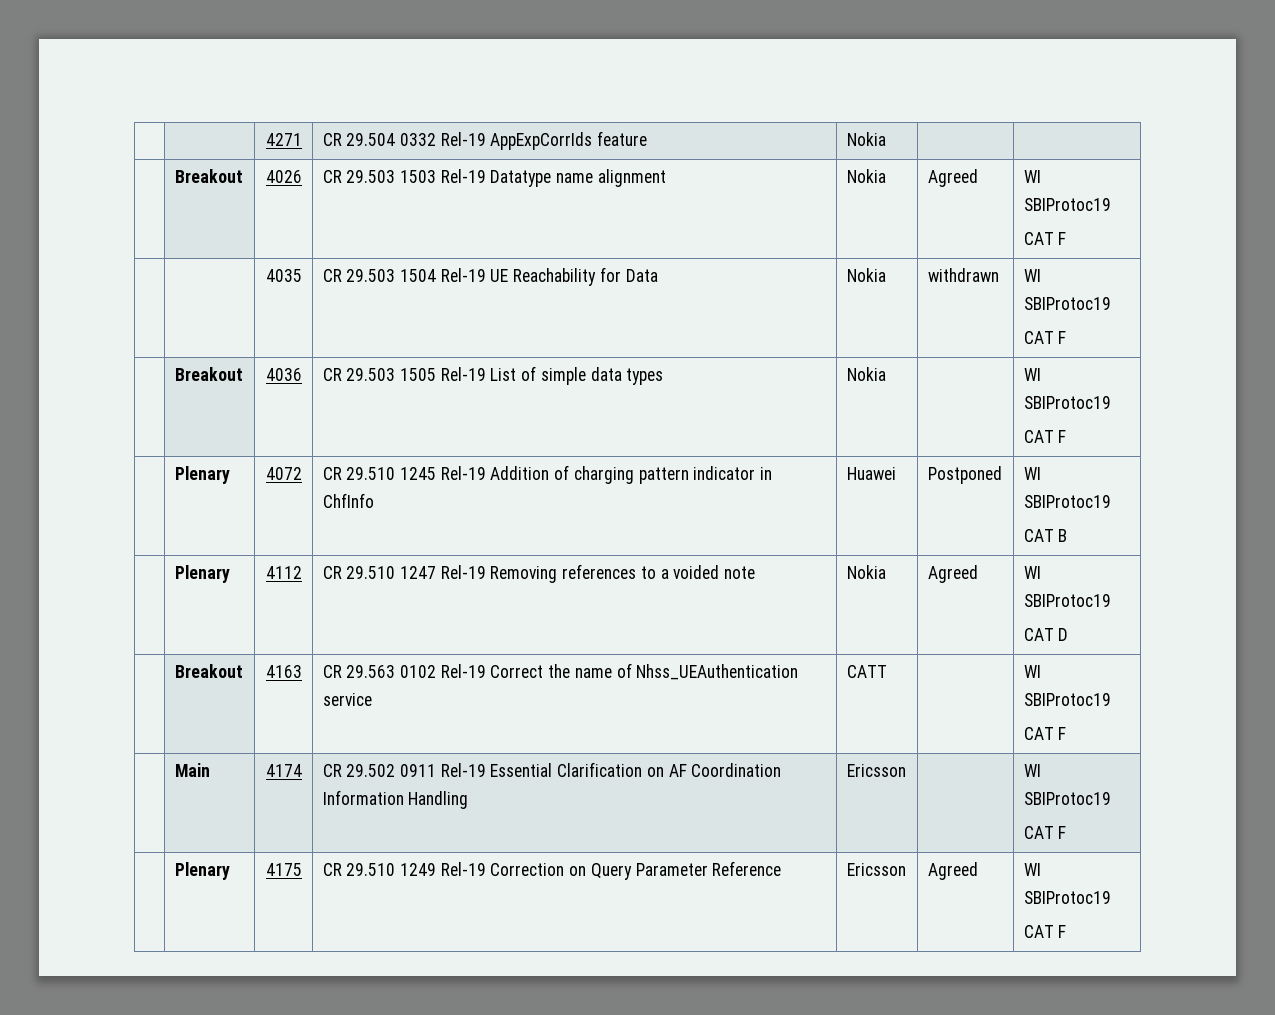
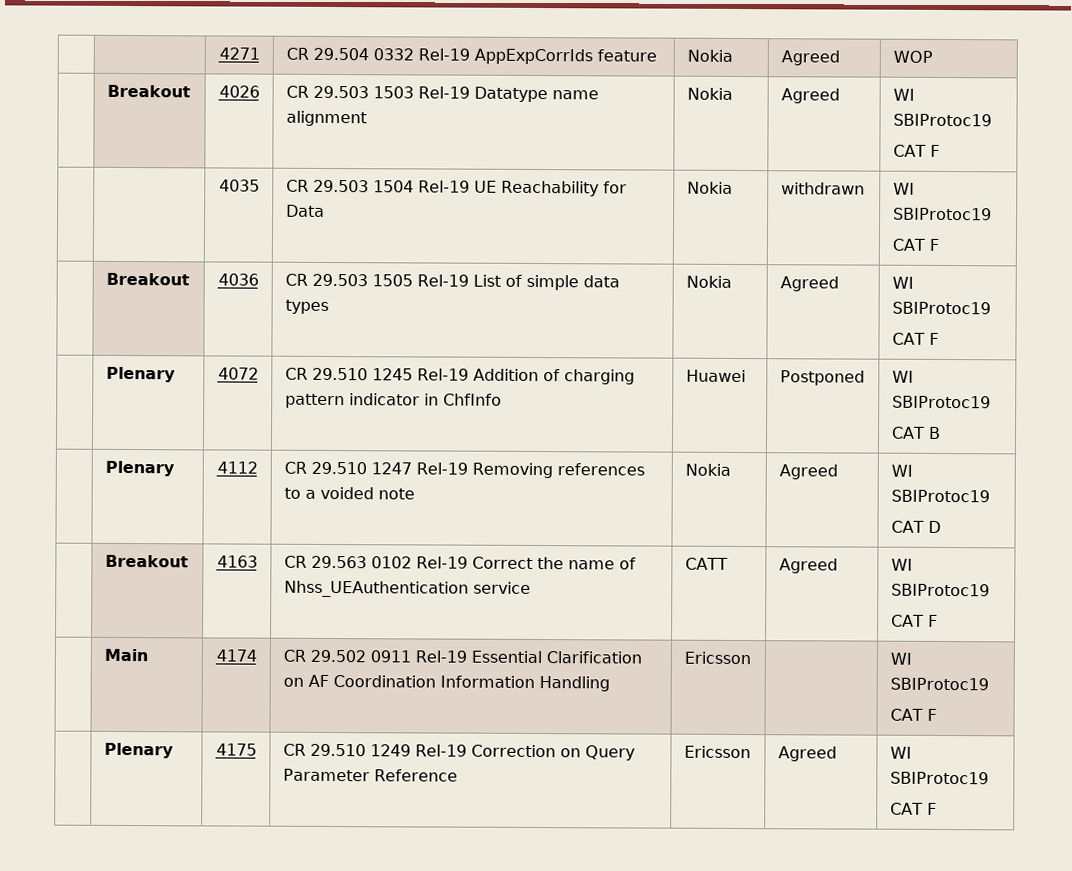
- | | 4271 | CR 29.504 0332 Rel-19 AppExpCorrIds feature | Nokia | |
+ | | 4271 | CR 29.504 0332 Rel-19 AppExpCorrIds feature | Nokia | Agreed | WOP
- | Breakout | 4036 | CR 29.503 1505 Rel-19 List of simple data types | Nokia | | WI SBIProtoc19
+ | Breakout | 4036 | CR 29.503 1505 Rel-19 List of simple data types | Nokia | Agreed | WI SBIProtoc19
- | Breakout | 4163 | CR 29.563 0102 Rel-19 Correct the name of Nhss_UEAuthentication service | CATT | | WI SBIProtoc19
+ | Breakout | 4163 | CR 29.563 0102 Rel-19 Correct the name of Nhss_UEAuthentication service | CATT | Agreed | WI SBIProtoc19

